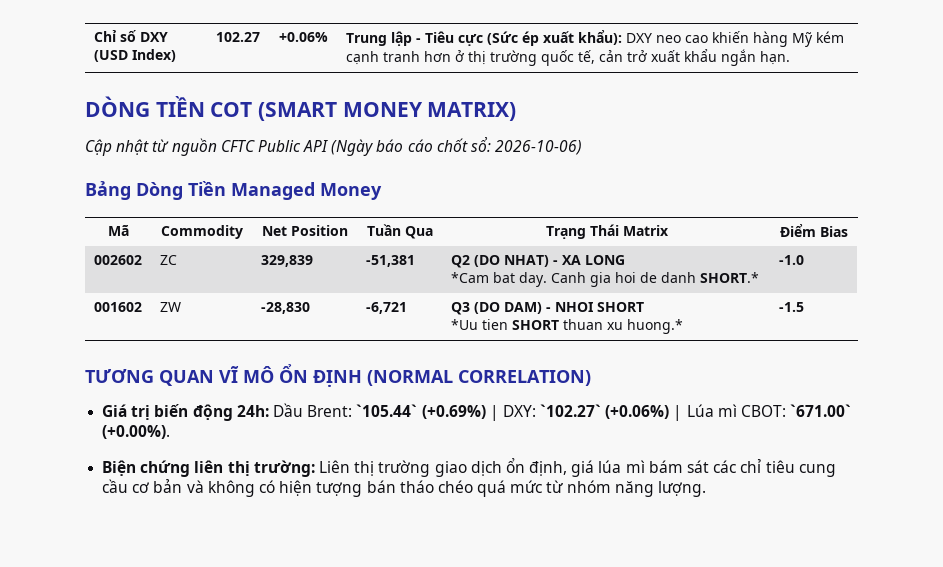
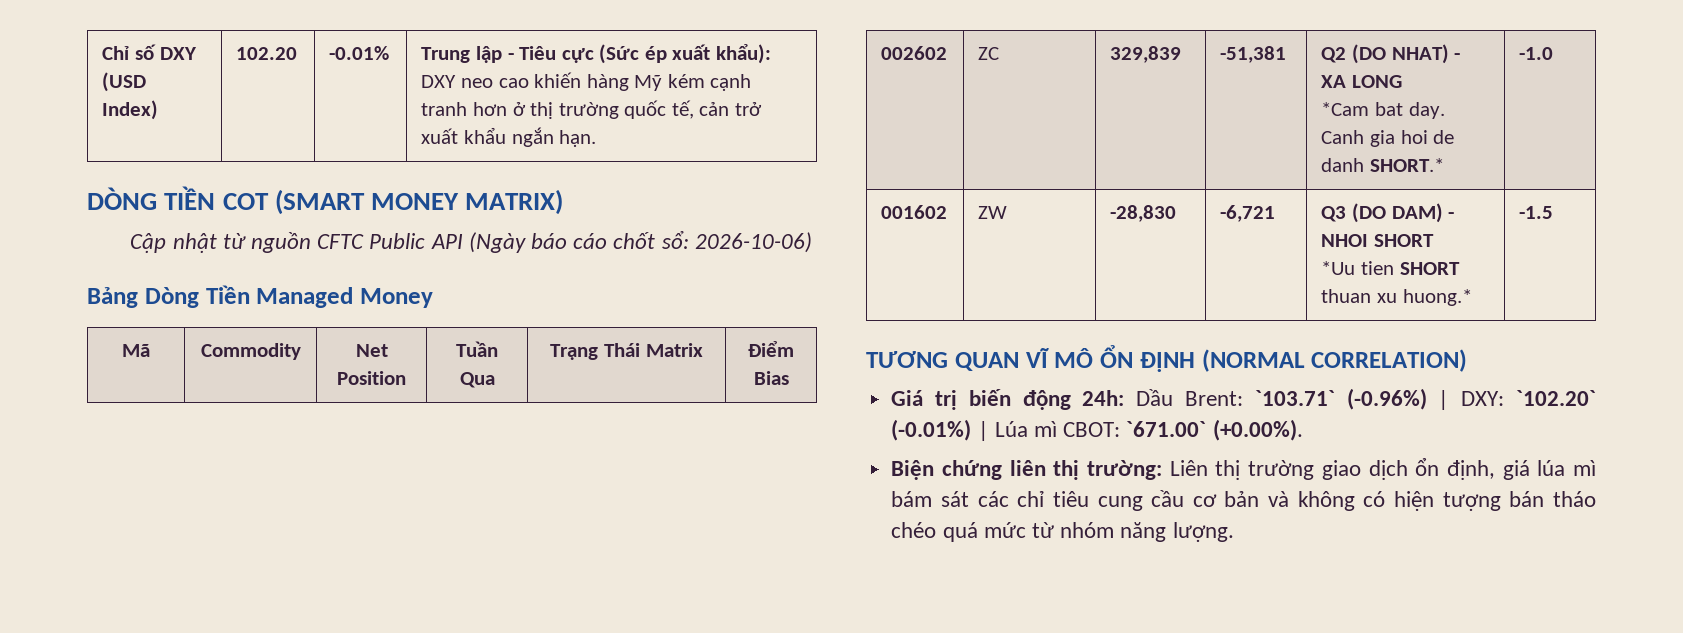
- Chỉ số DXY (USD Index) | 102.27 | +0.06% | Trung lập - Tiêu cực (Sức ép xuất khẩu): DXY neo cao khiến hàng Mỹ kém cạnh tranh hơn ở thị trường quốc tế, cản trở xuất khẩu ngắn hạn.
+ Chỉ số DXY (USD Index) | 102.20 | -0.01% | Trung lập - Tiêu cực (Sức ép xuất khẩu): DXY neo cao khiến hàng Mỹ kém cạnh tranh hơn ở thị trường quốc tế, cản trở xuất khẩu ngắn hạn.
- Giá trị biến động 24h: Dầu Brent: `105.44` (+0.69%) | DXY: `102.27` (+0.06%) | Lúa mì CBOT: `671.00` (+0.00%).
+ Giá trị biến động 24h: Dầu Brent: `103.71` (-0.96%) | DXY: `102.20` (-0.01%) | Lúa mì CBOT: `671.00` (+0.00%).

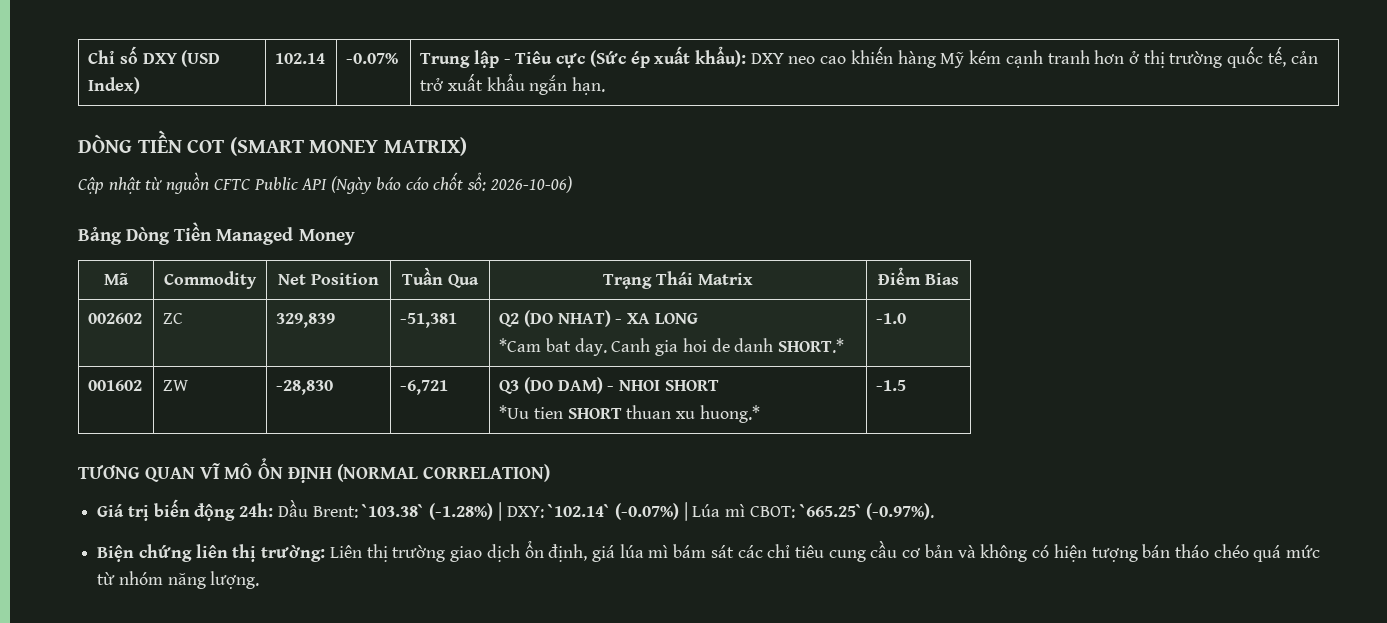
- Chỉ số DXY (USD Index) | 102.20 | -0.01% | Trung lập - Tiêu cực (Sức ép xuất khẩu): DXY neo cao khiến hàng Mỹ kém cạnh tranh hơn ở thị trường quốc tế, cản trở xuất khẩu ngắn hạn.
+ Chỉ số DXY (USD Index) | 102.14 | -0.07% | Trung lập - Tiêu cực (Sức ép xuất khẩu): DXY neo cao khiến hàng Mỹ kém cạnh tranh hơn ở thị trường quốc tế, cản trở xuất khẩu ngắn hạn.
- Giá trị biến động 24h: Dầu Brent: `103.71` (-0.96%) | DXY: `102.20` (-0.01%) | Lúa mì CBOT: `671.00` (+0.00%).
+ Giá trị biến động 24h: Dầu Brent: `103.38` (-1.28%) | DXY: `102.14` (-0.07%) | Lúa mì CBOT: `665.25` (-0.97%).

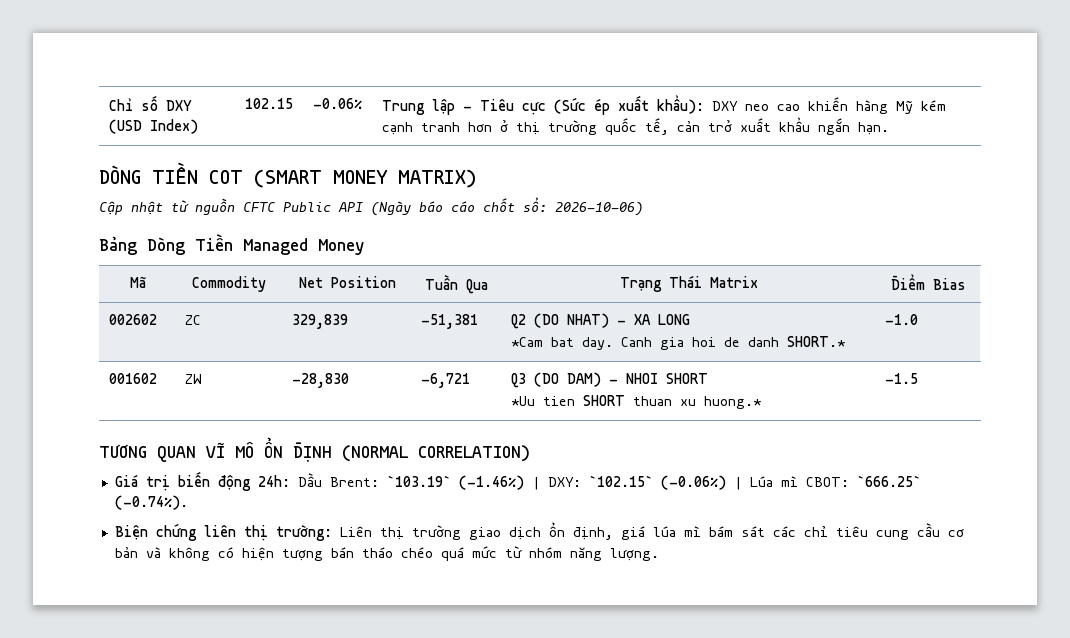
- Chỉ số DXY (USD Index) | 102.14 | -0.07% | Trung lập - Tiêu cực (Sức ép xuất khẩu): DXY neo cao khiến hàng Mỹ kém cạnh tranh hơn ở thị trường quốc tế, cản trở xuất khẩu ngắn hạn.
+ Chỉ số DXY (USD Index) | 102.15 | -0.06% | Trung lập - Tiêu cực (Sức ép xuất khẩu): DXY neo cao khiến hàng Mỹ kém cạnh tranh hơn ở thị trường quốc tế, cản trở xuất khẩu ngắn hạn.
- Giá trị biến động 24h: Dầu Brent: `103.38` (-1.28%) | DXY: `102.14` (-0.07%) | Lúa mì CBOT: `665.25` (-0.97%).
+ Giá trị biến động 24h: Dầu Brent: `103.19` (-1.46%) | DXY: `102.15` (-0.06%) | Lúa mì CBOT: `666.25` (-0.74%).

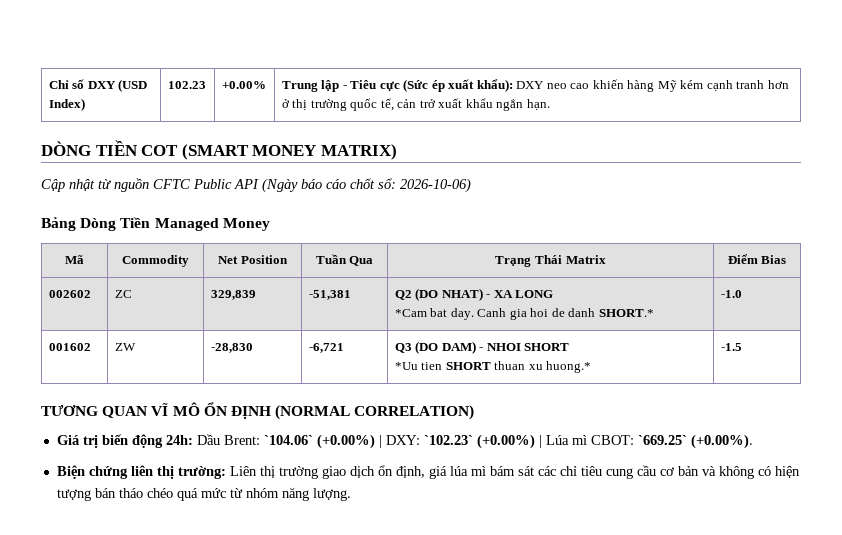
- Chỉ số DXY (USD Index) | 102.15 | -0.06% | Trung lập - Tiêu cực (Sức ép xuất khẩu): DXY neo cao khiến hàng Mỹ kém cạnh tranh hơn ở thị trường quốc tế, cản trở xuất khẩu ngắn hạn.
+ Chỉ số DXY (USD Index) | 102.23 | +0.00% | Trung lập - Tiêu cực (Sức ép xuất khẩu): DXY neo cao khiến hàng Mỹ kém cạnh tranh hơn ở thị trường quốc tế, cản trở xuất khẩu ngắn hạn.
- Giá trị biến động 24h: Dầu Brent: `103.19` (-1.46%) | DXY: `102.15` (-0.06%) | Lúa mì CBOT: `666.25` (-0.74%).
+ Giá trị biến động 24h: Dầu Brent: `104.06` (+0.00%) | DXY: `102.23` (+0.00%) | Lúa mì CBOT: `669.25` (+0.00%).

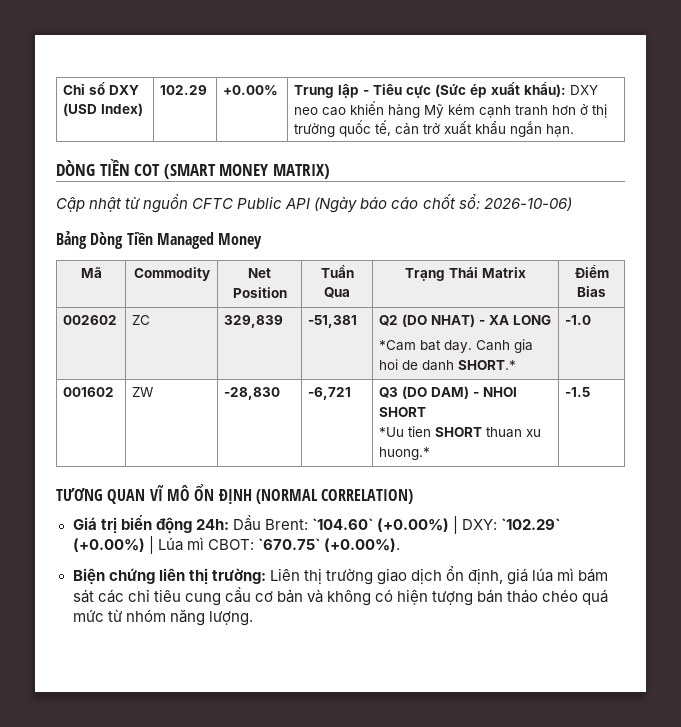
- Chỉ số DXY (USD Index) | 102.23 | +0.00% | Trung lập - Tiêu cực (Sức ép xuất khẩu): DXY neo cao khiến hàng Mỹ kém cạnh tranh hơn ở thị trường quốc tế, cản trở xuất khẩu ngắn hạn.
+ Chỉ số DXY (USD Index) | 102.29 | +0.00% | Trung lập - Tiêu cực (Sức ép xuất khẩu): DXY neo cao khiến hàng Mỹ kém cạnh tranh hơn ở thị trường quốc tế, cản trở xuất khẩu ngắn hạn.
- Giá trị biến động 24h: Dầu Brent: `104.06` (+0.00%) | DXY: `102.23` (+0.00%) | Lúa mì CBOT: `669.25` (+0.00%).
+ Giá trị biến động 24h: Dầu Brent: `104.60` (+0.00%) | DXY: `102.29` (+0.00%) | Lúa mì CBOT: `670.75` (+0.00%).

